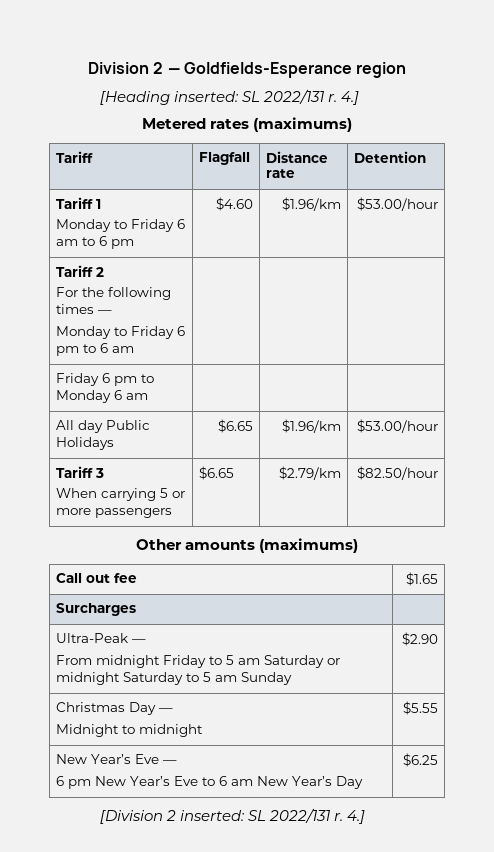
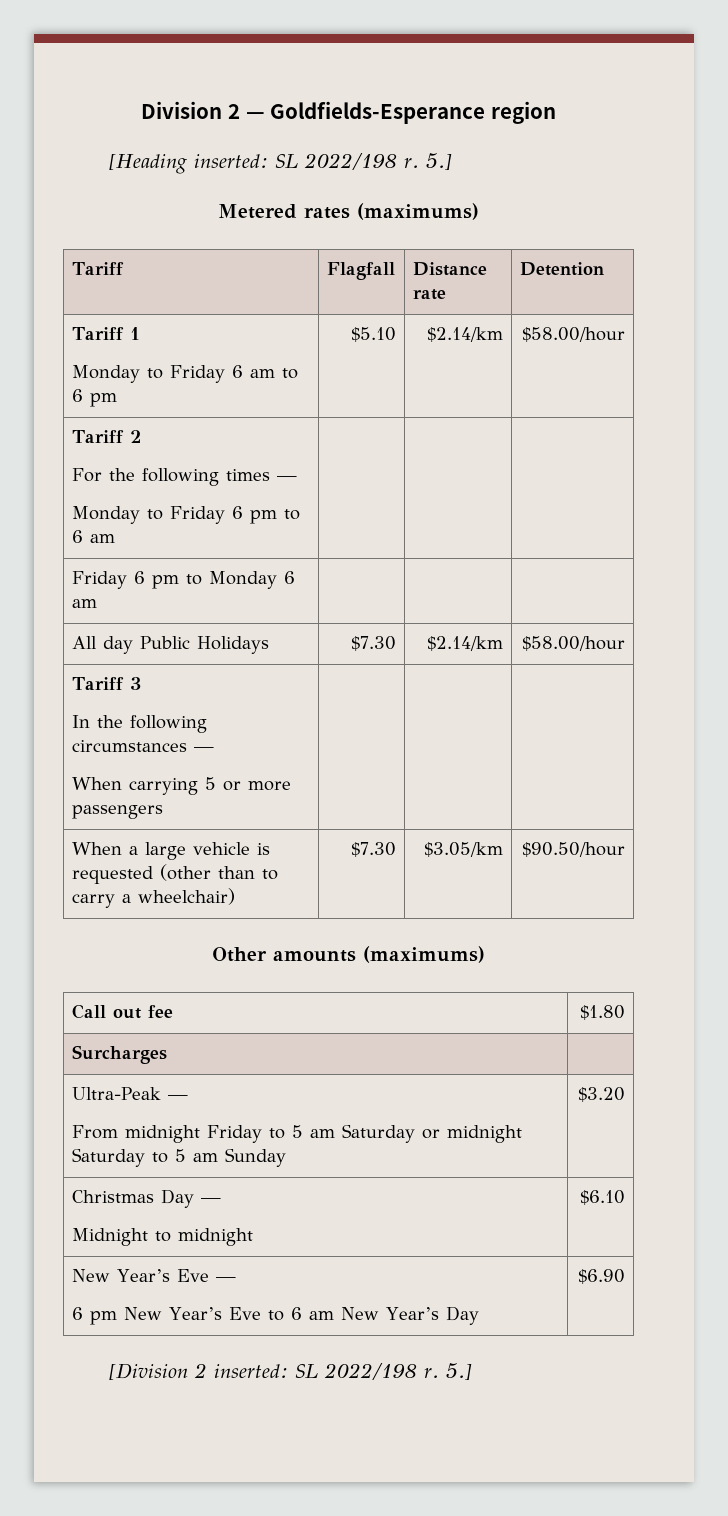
- [Heading inserted: SL 2022/131 r. 4.]
+ [Heading inserted: SL 2022/198 r. 5.]
  Tariff | Flagfall | Distance rate | Detention
  Tariff 1
- Monday to Friday 6 am to 6 pm | $4.60 | $1.96/km | $53.00/hour
+ Monday to Friday 6 am to 6 pm | $5.10 | $2.14/km | $58.00/hour
- All day Public Holidays | $6.65 | $1.96/km | $53.00/hour
+ All day Public Holidays | $7.30 | $2.14/km | $58.00/hour
  Tariff 3
- When carrying 5 or more passengers | $6.65 | $2.79/km | $82.50/hour
+ In the following circumstances —
+ When carrying 5 or more passengers | | |
+ When a large vehicle is requested (other than to carry a wheelchair) | $7.30 | $3.05/km | $90.50/hour
- Call out fee | $1.65
+ Call out fee | $1.80
  Ultra-Peak —
- From midnight Friday to 5 am Saturday or midnight Saturday to 5 am Sunday | $2.90
+ From midnight Friday to 5 am Saturday or midnight Saturday to 5 am Sunday | $3.20
  Christmas Day —
- Midnight to midnight | $5.55
+ Midnight to midnight | $6.10
  New Year’s Eve —
- 6 pm New Year’s Eve to 6 am New Year’s Day | $6.25
+ 6 pm New Year’s Eve to 6 am New Year’s Day | $6.90
- [Division 2 inserted: SL 2022/131 r. 4.]
+ [Division 2 inserted: SL 2022/198 r. 5.]

